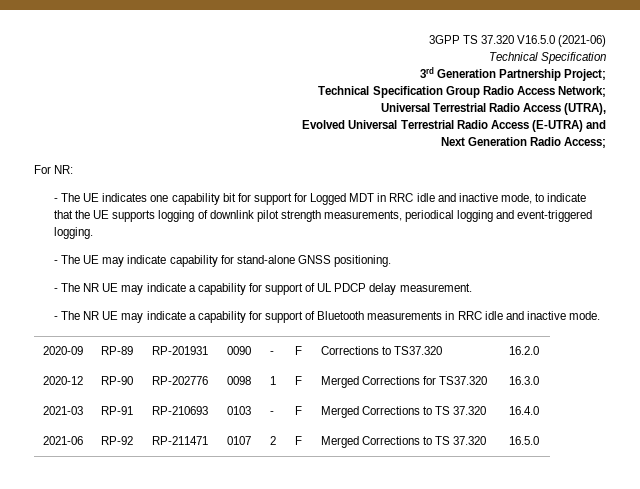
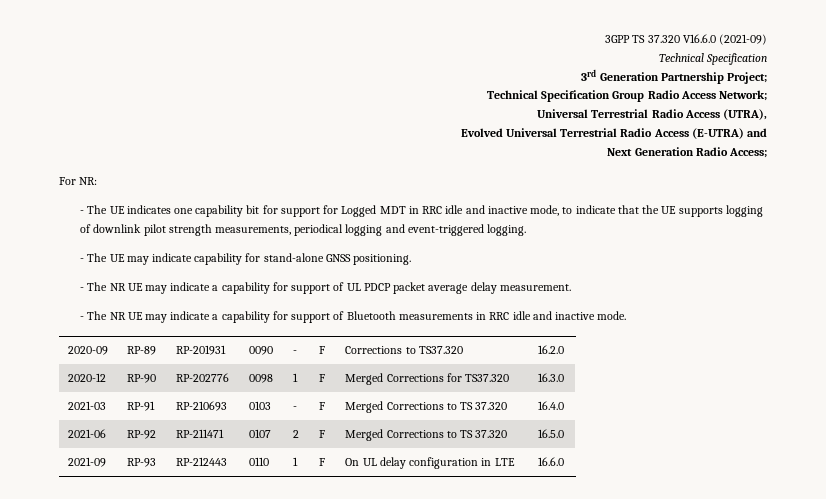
- 3GPP TS 37.320 V16.5.0 (2021-06)
+ 3GPP TS 37.320 V16.6.0 (2021-09)
- - The NR UE may indicate a capability for support of UL PDCP delay measurement.
+ - The NR UE may indicate a capability for support of UL PDCP packet average delay measurement.
+ 2021-09 | RP-93 | RP-212443 | 0110 | 1 | F | On UL delay configuration in LTE | 16.6.0

